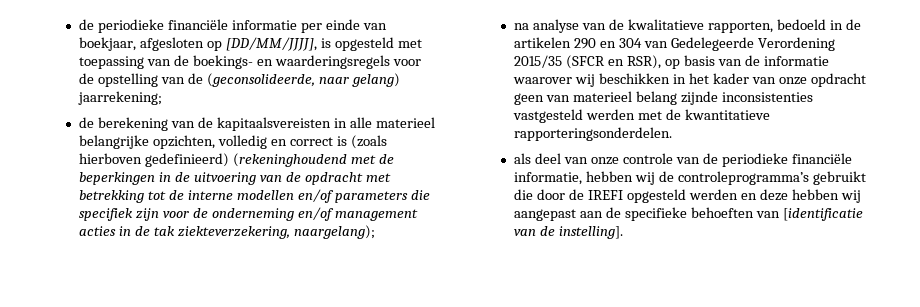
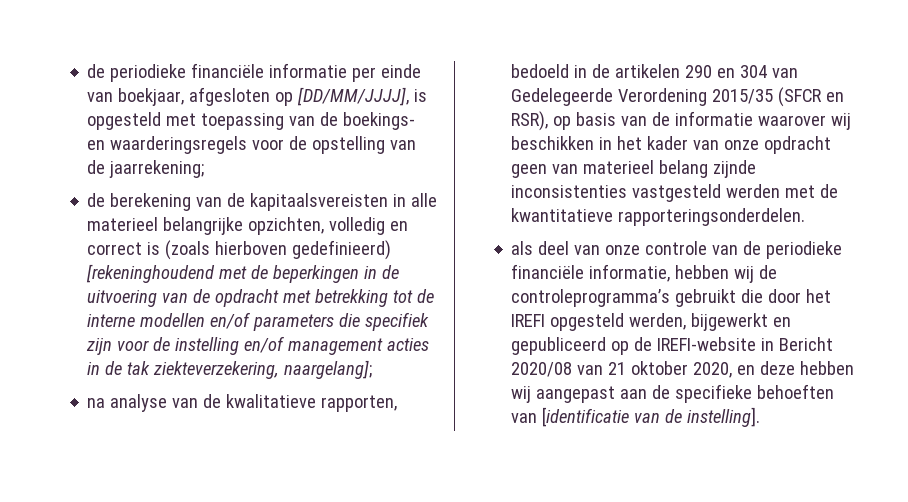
- de periodieke financiële informatie per einde van boekjaar, afgesloten op [DD/MM/JJJJ], is opgesteld met toepassing van de boekings- en waarderingsregels voor de opstelling van de (geconsolideerde, naar gelang) jaarrekening;
+ de periodieke financiële informatie per einde van boekjaar, afgesloten op [DD/MM/JJJJ], is opgesteld met toepassing van de boekings- en waarderingsregels voor de opstelling van de jaarrekening;
- de berekening van de kapitaalsvereisten in alle materieel belangrijke opzichten, volledig en correct is (zoals hierboven gedefinieerd) (rekeninghoudend met de beperkingen in de uitvoering van de opdracht met betrekking tot de interne modellen en/of parameters die specifiek zijn voor de onderneming en/of management acties in de tak ziekteverzekering, naargelang);
+ de berekening van de kapitaalsvereisten in alle materieel belangrijke opzichten, volledig en correct is (zoals hierboven gedefinieerd) [rekeninghoudend met de beperkingen in de uitvoering van de opdracht met betrekking tot de interne modellen en/of parameters die specifiek zijn voor de instelling en/of management acties in de tak ziekteverzekering, naargelang];
- als deel van onze controle van de periodieke financiële informatie, hebben wij de controleprogramma’s gebruikt die door de IREFI opgesteld werden en deze hebben wij aangepast aan de specifieke behoeften van [identificatie van de instelling].
+ als deel van onze controle van de periodieke financiële informatie, hebben wij de controleprogramma’s gebruikt die door het IREFI opgesteld werden, bijgewerkt en gepubliceerd op de IREFI-website in Bericht 2020/08 van 21 oktober 2020, en deze hebben wij aangepast aan de specifieke behoeften van [identificatie van de instelling].

